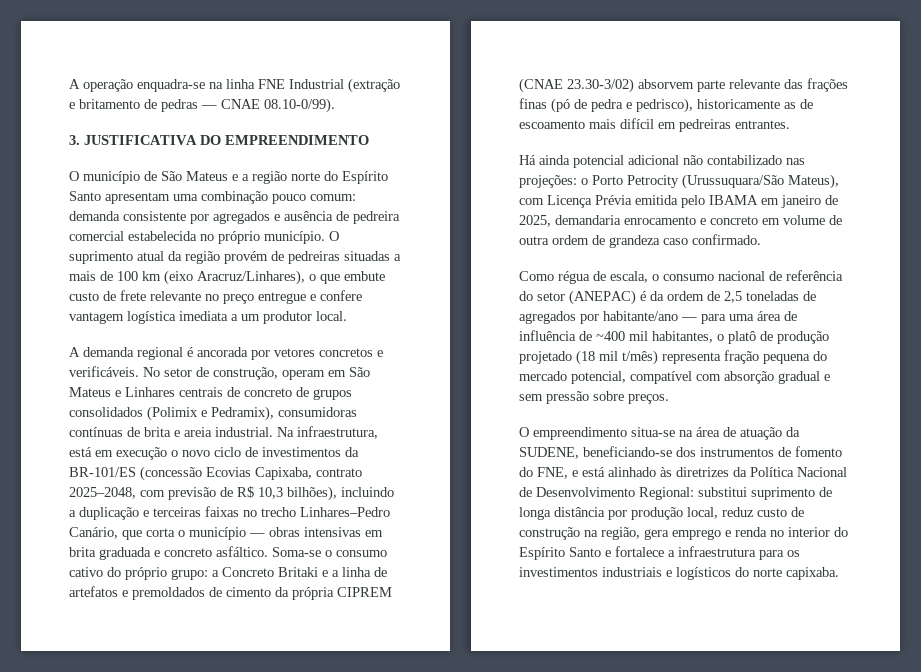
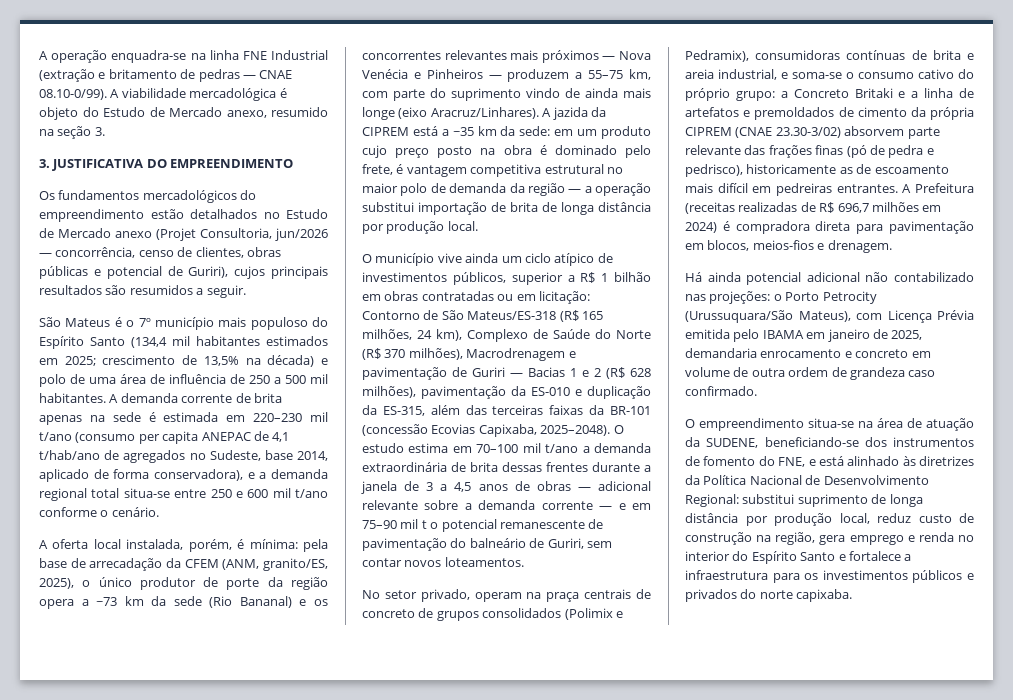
- A operação enquadra-se na linha FNE Industrial (extração e britamento de pedras — CNAE 08.10-0/99).
+ A operação enquadra-se na linha FNE Industrial (extração e britamento de pedras — CNAE 08.10-0/99). A viabilidade mercadológica é objeto do Estudo de Mercado anexo, resumido na seção 3.
  3. JUSTIFICATIVA DO EMPREENDIMENTO
- O município de São Mateus e a região norte do Espírito Santo apresentam uma combinação pouco comum: demanda consistente por agregados e ausência de pedreira comercial estabelecida no próprio município. O suprimento atual da região provém de pedreiras situadas a mais de 100 km (eixo Aracruz/Linhares), o que embute custo de frete relevante no preço entregue e confere vantagem logística imediata a um produtor local.
- A demanda regional é ancorada por vetores concretos e verificáveis. No setor de construção, operam em São Mateus e Linhares centrais de concreto de grupos consolidados (Polimix e Pedramix), consumidoras contínuas de brita e areia industrial. Na infraestrutura, está em execução o novo ciclo de investimentos da BR-101/ES (concessão Ecovias Capixaba, contrato 2025–2048, com previsão de R$ 10,3 bilhões), incluindo a duplicação e terceiras faixas no trecho Linhares–Pedro Canário, que corta o município — obras intensivas em brita graduada e concreto asfáltico. Soma-se o consumo cativo do próprio grupo:
+ Os fundamentos mercadológicos do empreendimento estão detalhados no Estudo de Mercado anexo (Projet Consultoria, jun/2026 — concorrência, censo de clientes, obras públicas e potencial de Guriri), cujos principais resultados são resumidos a seguir.
+ São Mateus é o 7º município mais populoso do Espírito Santo (134,4 mil habitantes estimados em 2025; crescimento de 13,5% na década) e polo de uma área de influência de 250 a 500 mil habitantes. A demanda corrente de brita apenas na sede é estimada em 220–230 mil t/ano (consumo per capita ANEPAC de 4,1 t/hab/ano de agregados no Sudeste, base 2014, aplicado de forma conservadora), e a demanda regional total situa-se entre 250 e 600 mil t/ano conforme o cenário.
+ A oferta local instalada, porém, é mínima: pela base de arrecadação da CFEM (ANM, granito/ES, 2025), o único produtor de porte da região opera a ~73 km da sede (Rio Bananal) e os concorrentes relevantes mais próximos — Nova Venécia e Pinheiros — produzem a 55–75 km, com parte do suprimento vindo de ainda mais longe (eixo Aracruz/Linhares). A jazida da CIPREM está a ~35 km da sede: em um produto cujo preço posto na obra é dominado pelo frete, é vantagem competitiva estrutural no maior polo de demanda da região — a operação substitui importação de brita de longa distância por produção local.
+ O município vive ainda um ciclo atípico de investimentos públicos, superior a R$ 1 bilhão em obras contratadas ou em licitação: Contorno de São Mateus/ES-318 (R$ 165 milhões, 24 km), Complexo de Saúde do Norte (R$ 370 milhões), Macrodrenagem e pavimentação de Guriri — Bacias 1 e 2 (R$ 628 milhões), pavimentação da ES-010 e duplicação da ES-315, além das terceiras faixas da BR-101 (concessão Ecovias Capixaba, 2025–2048). O estudo estima em 70–100 mil t/ano a demanda extraordinária de brita dessas frentes durante a janela de 3 a 4,5 anos de obras — adicional relevante sobre a demanda corrente — e em 75–90 mil t o potencial remanescente de pavimentação do balneário de Guriri, sem contar novos loteamentos.
+ No setor privado, operam na praça centrais de concreto de grupos consolidados (Polimix e Pedramix), consumidoras contínuas de brita e areia industrial, e soma-se o consumo cativo do próprio grupo:
+ A Prefeitura (receitas realizadas de R$ 696,7 milhões em 2024) é compradora direta para pavimentação em blocos, meios-fios e drenagem.
- Como régua de escala, o consumo nacional de referência do setor (ANEPAC) é da ordem de 2,5 toneladas de agregados por habitante/ano — para uma área de influência de ~400 mil habitantes, o platô de produção projetado (18 mil t/mês) representa fração pequena do mercado potencial, compatível com absorção gradual e sem pressão sobre preços.
- O empreendimento situa-se na área de atuação da SUDENE, beneficiando-se dos instrumentos de fomento do FNE, e está alinhado às diretrizes da Política Nacional de Desenvolvimento Regional: substitui suprimento de longa distância por produção local, reduz custo de construção na região, gera emprego e renda no interior do Espírito Santo e fortalece a infraestrutura para os investimentos industriais e logísticos do norte capixaba.
+ O empreendimento situa-se na área de atuação da SUDENE, beneficiando-se dos instrumentos de fomento do FNE, e está alinhado às diretrizes da Política Nacional de Desenvolvimento Regional: substitui suprimento de longa distância por produção local, reduz custo de construção na região, gera emprego e renda no interior do Espírito Santo e fortalece a infraestrutura para os investimentos públicos e privados do norte capixaba.

